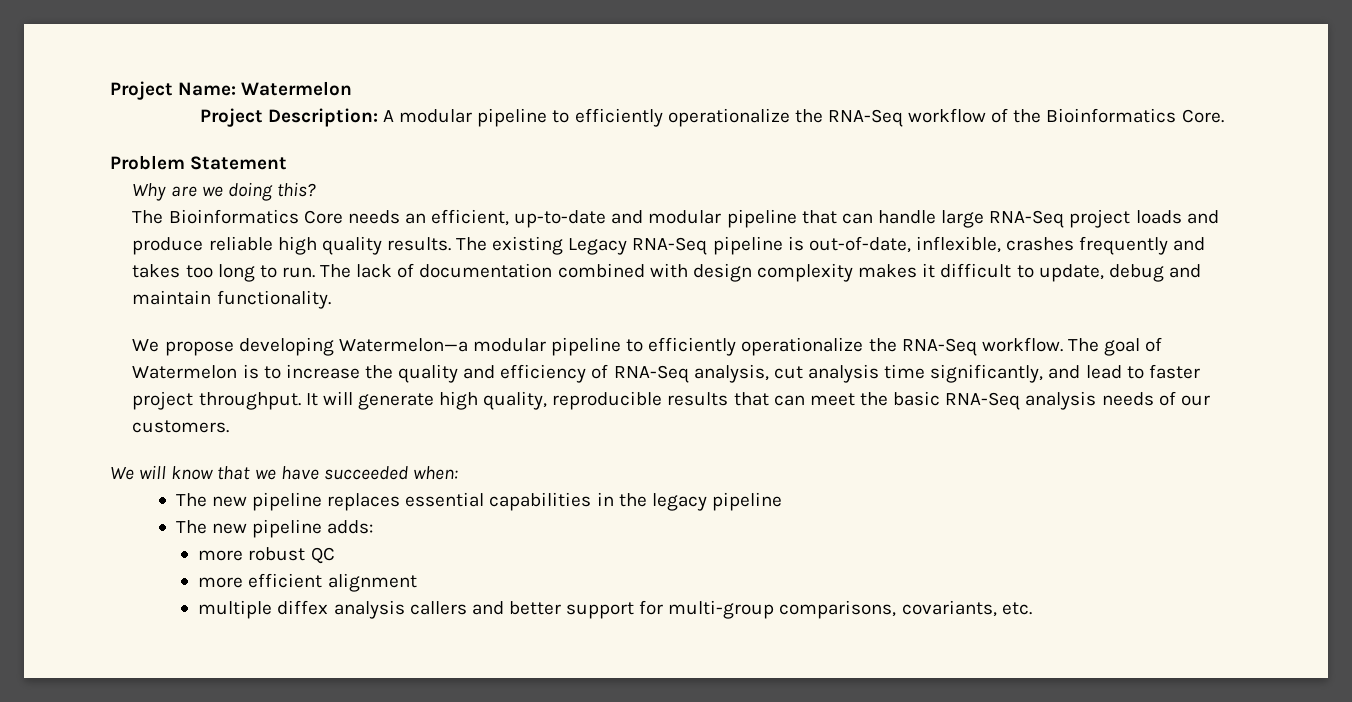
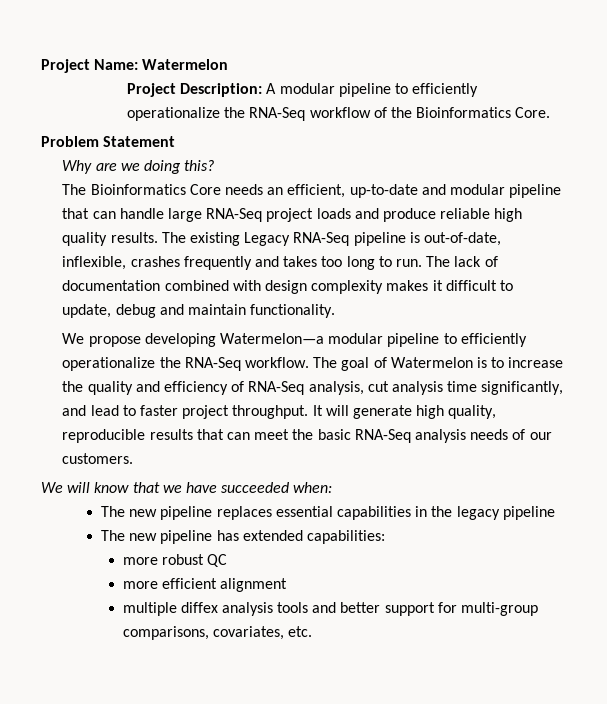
- The new pipeline adds:
+ The new pipeline has extended capabilities:
- multiple diffex analysis callers and better support for multi-group comparisons, covariants, etc.
+ multiple diffex analysis tools and better support for multi-group comparisons, covariates, etc.

